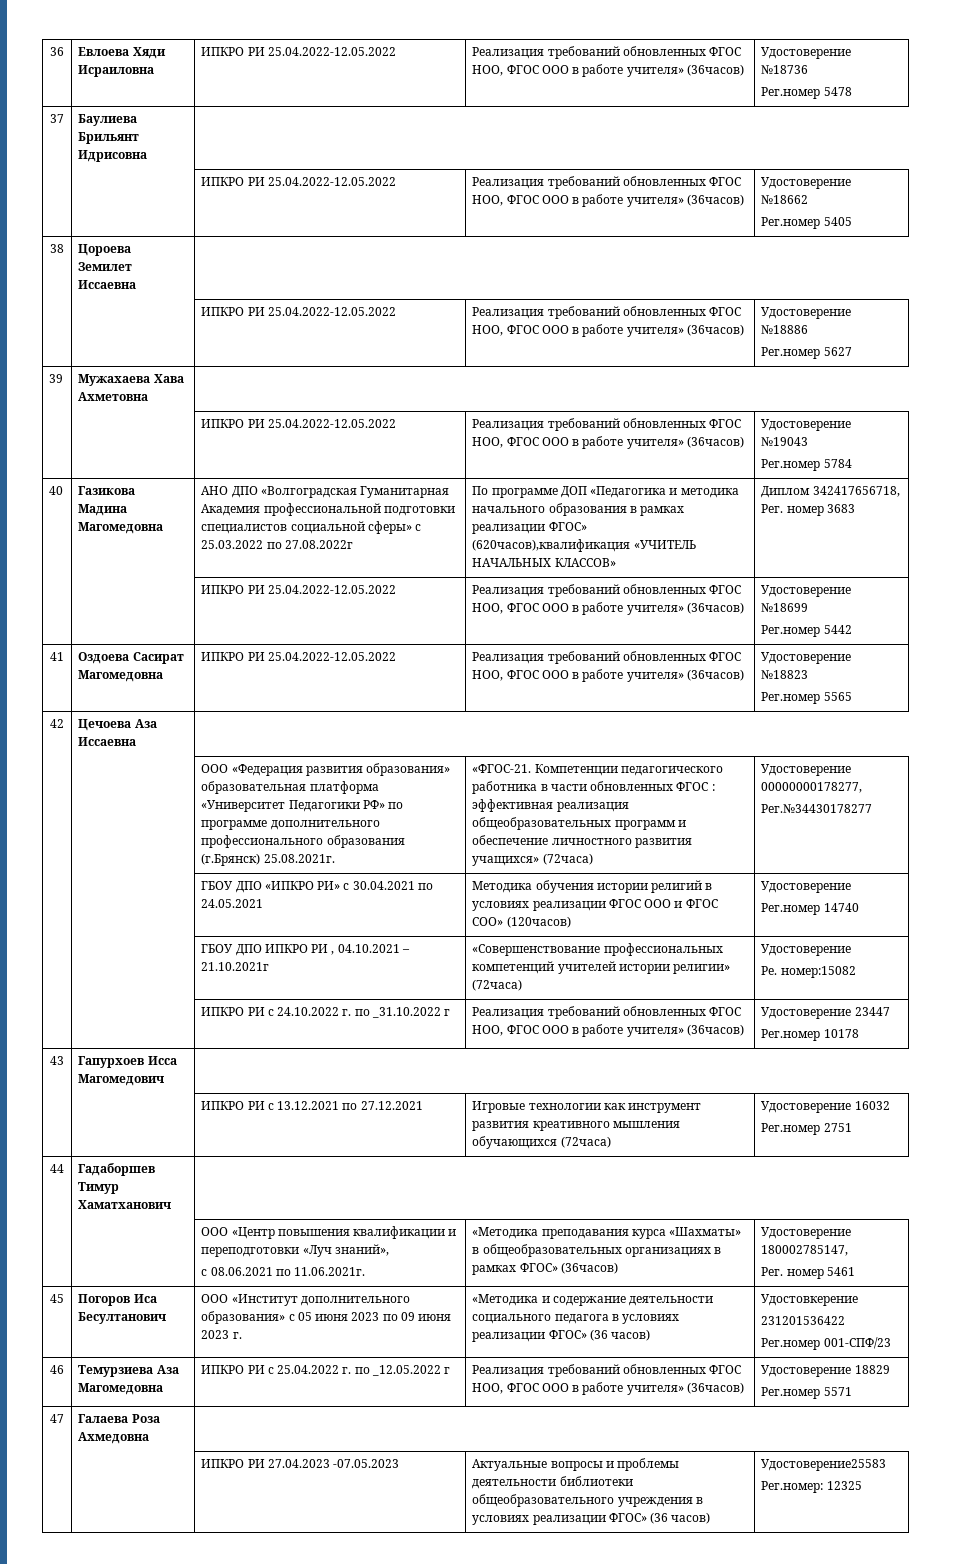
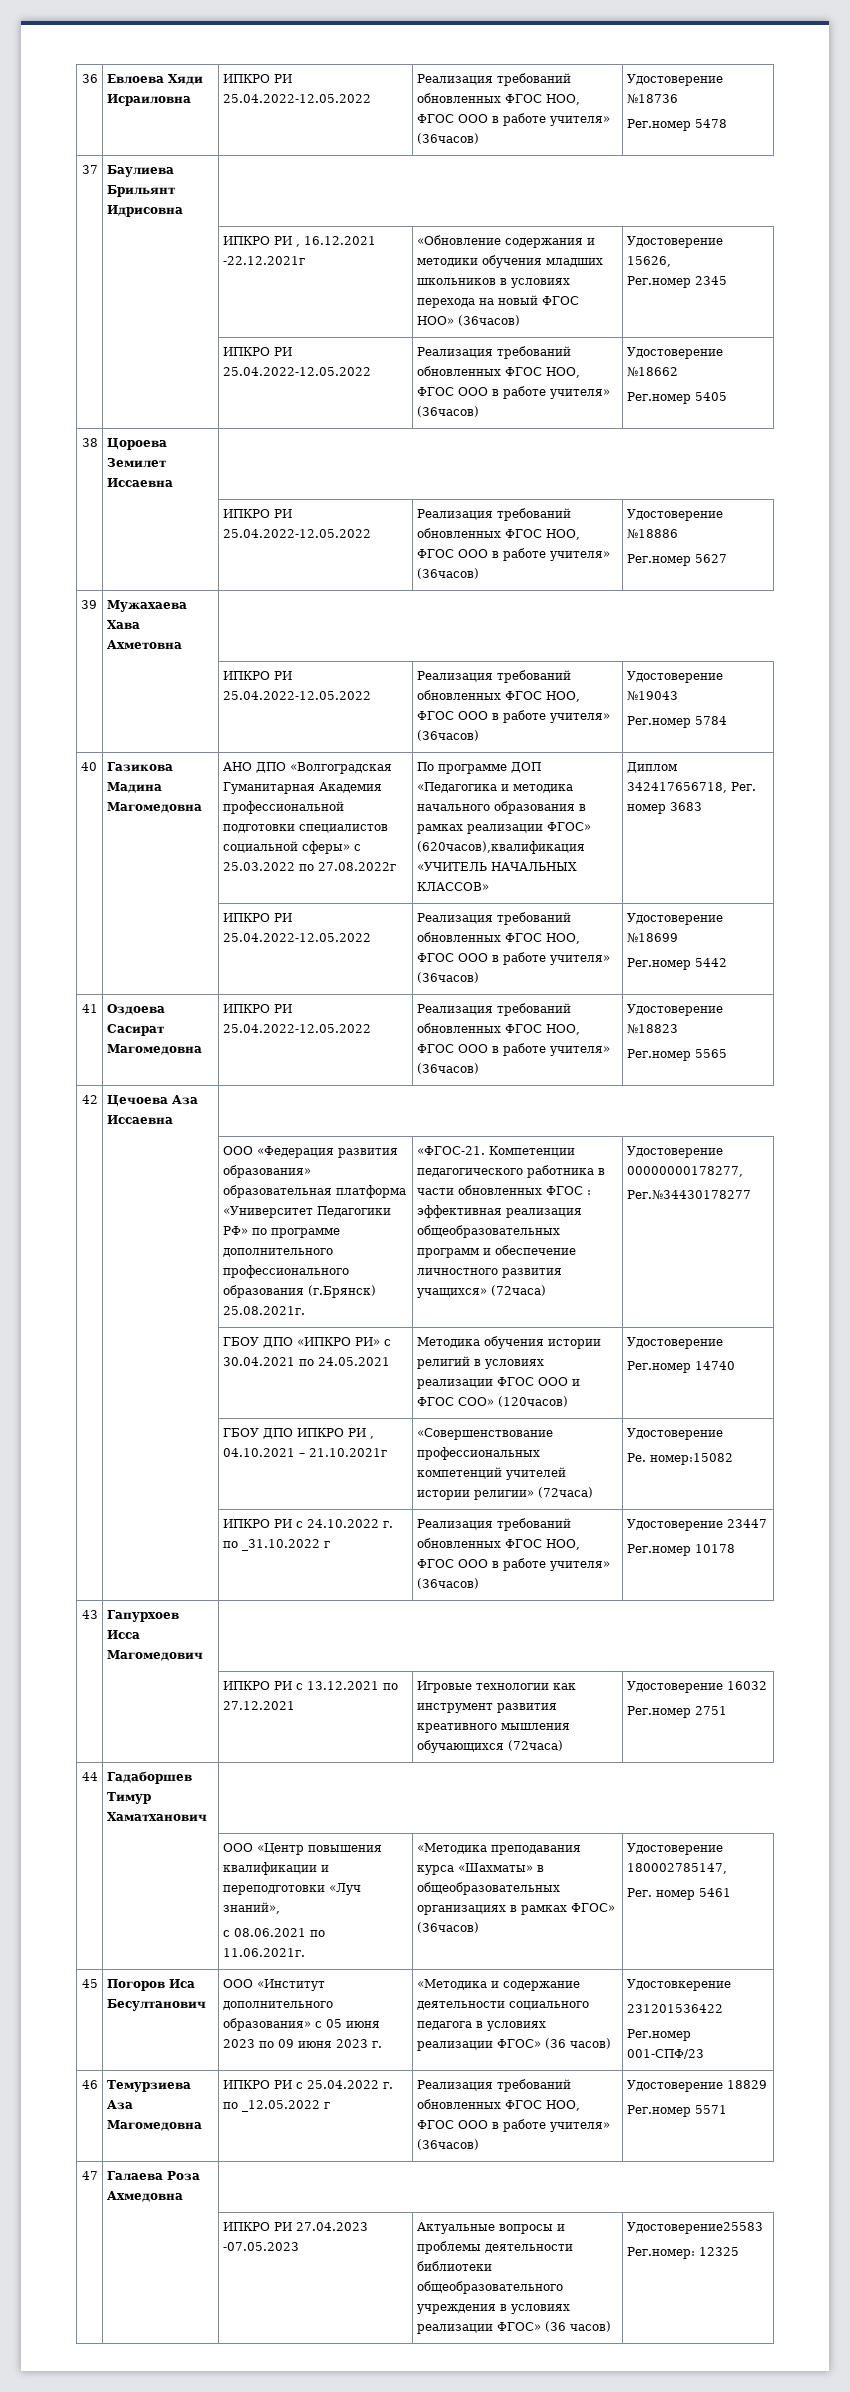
+ | | ИПКРО РИ , 16.12.2021 -22.12.2021г | «Обновление содержания и методики обучения младших школьников в условиях перехода на новый ФГОС НОО» (36часов) | Удостоверение 15626,
+ Рег.номер 2345

